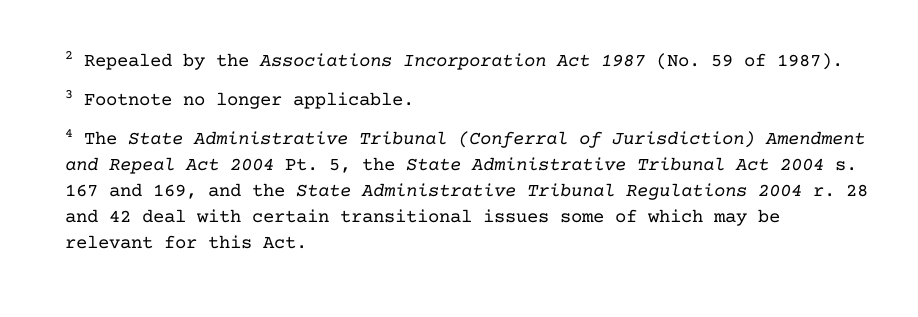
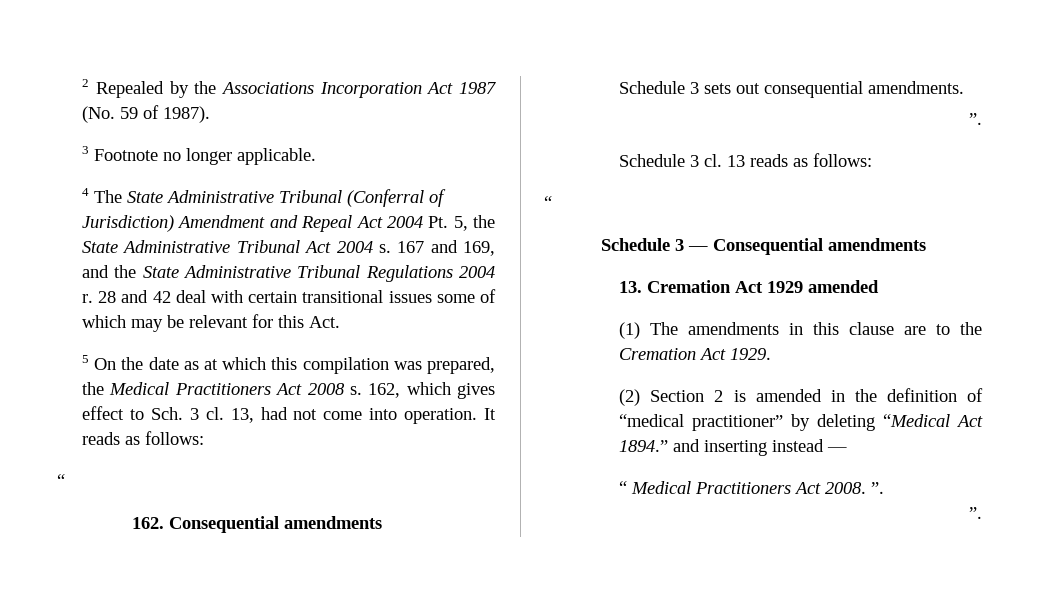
+ 5 On the date as at which this compilation was prepared, the Medical Practitioners Act 2008 s. 162, which gives effect to Sch. 3 cl. 13, had not come into operation. It reads as follows:
+ “
+ 162. Consequential amendments
+ Schedule 3 sets out consequential amendments.
+ ”.
+ Schedule 3 cl. 13 reads as follows:
+ “
+ Schedule 3 — Consequential amendments
+ 13. Cremation Act 1929 amended
+ (1) The amendments in this clause are to the Cremation Act 1929.
+ (2) Section 2 is amended in the definition of “medical practitioner” by deleting “Medical Act 1894.” and inserting instead —
+ “ Medical Practitioners Act 2008. ”.
+ ”.

